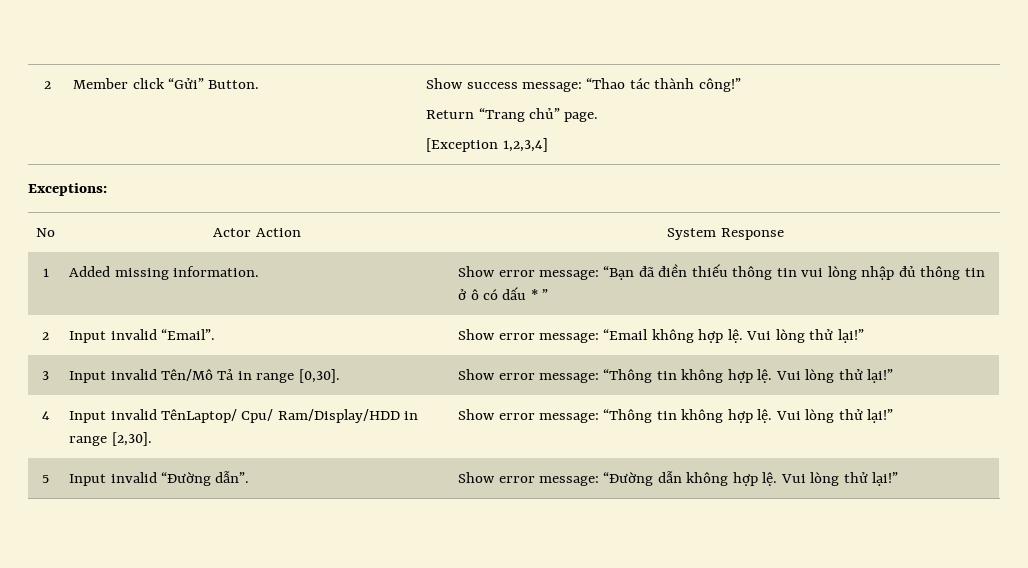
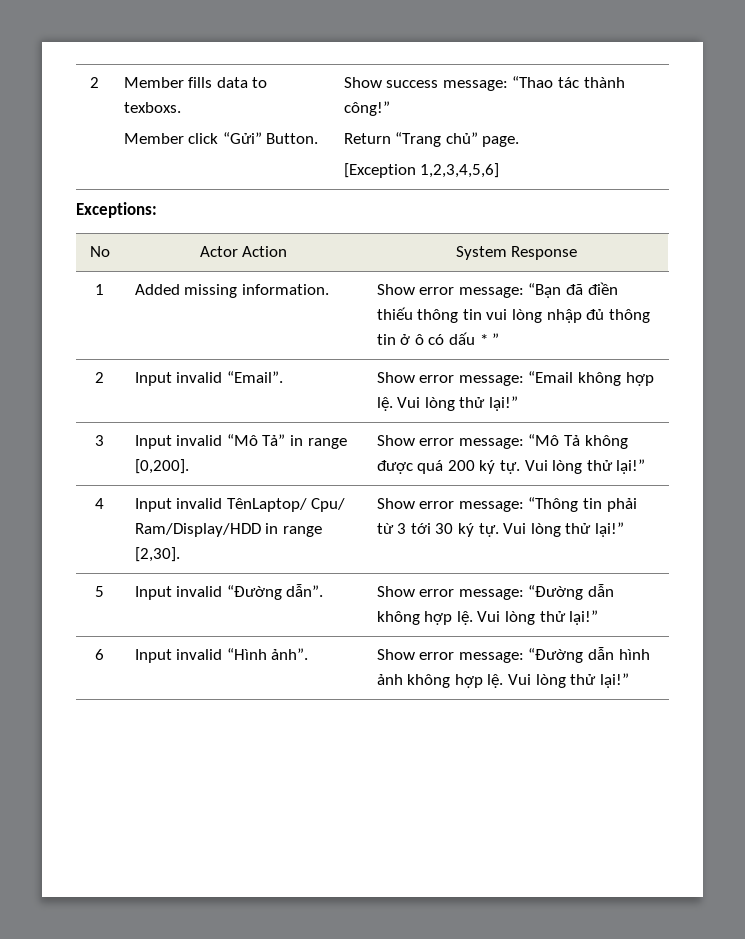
- 2 | Member click “Gửi” Button. | Show success message: “Thao tác thành công!”
+ 2 | Member fills data to texboxs.
+ Member click “Gửi” Button. | Show success message: “Thao tác thành công!”
  Return “Trang chủ” page.
- [Exception 1,2,3,4]
+ [Exception 1,2,3,4,5,6]
- 3 | Input invalid Tên/Mô Tả in range [0,30]. | Show error message: “Thông tin không hợp lệ. Vui lòng thử lại!”
+ 3 | Input invalid “Mô Tả” in range [0,200]. | Show error message: “Mô Tả không được quá 200 ký tự. Vui lòng thử lại!”
- 4 | Input invalid TênLaptop/ Cpu/ Ram/Display/HDD in range [2,30]. | Show error message: “Thông tin không hợp lệ. Vui lòng thử lại!”
+ 4 | Input invalid TênLaptop/ Cpu/ Ram/Display/HDD in range [2,30]. | Show error message: “Thông tin phải từ 3 tới 30 ký tự. Vui lòng thử lại!”
+ 6 | Input invalid “Hình ảnh”. | Show error message: “Đường dẫn hình ảnh không hợp lệ. Vui lòng thử lại!”

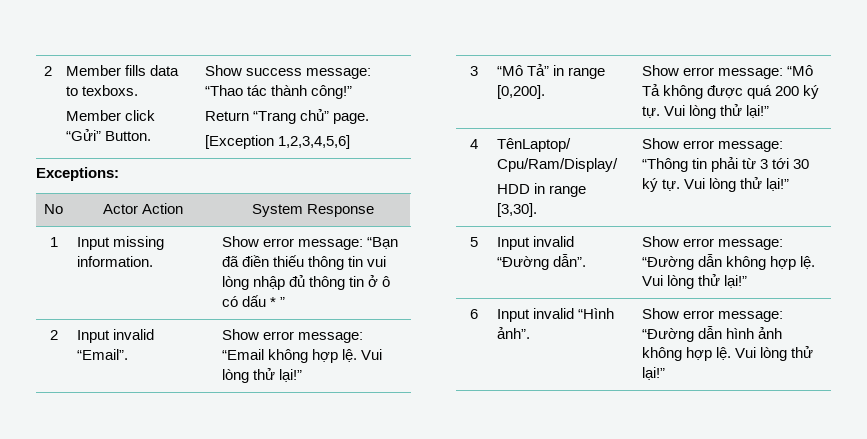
- 1 | Added missing information. | Show error message: “Bạn đã điền thiếu thông tin vui lòng nhập đủ thông tin ở ô có dấu * ”
+ 1 | Input missing information. | Show error message: “Bạn đã điền thiếu thông tin vui lòng nhập đủ thông tin ở ô có dấu * ”
- 3 | Input invalid “Mô Tả” in range [0,200]. | Show error message: “Mô Tả không được quá 200 ký tự. Vui lòng thử lại!”
+ 3 | “Mô Tả” in range [0,200]. | Show error message: “Mô Tả không được quá 200 ký tự. Vui lòng thử lại!”
- 4 | Input invalid TênLaptop/ Cpu/ Ram/Display/HDD in range [2,30]. | Show error message: “Thông tin phải từ 3 tới 30 ký tự. Vui lòng thử lại!”
+ 4 | TênLaptop/ Cpu/Ram/Display/
+ HDD in range [3,30]. | Show error message: “Thông tin phải từ 3 tới 30 ký tự. Vui lòng thử lại!”

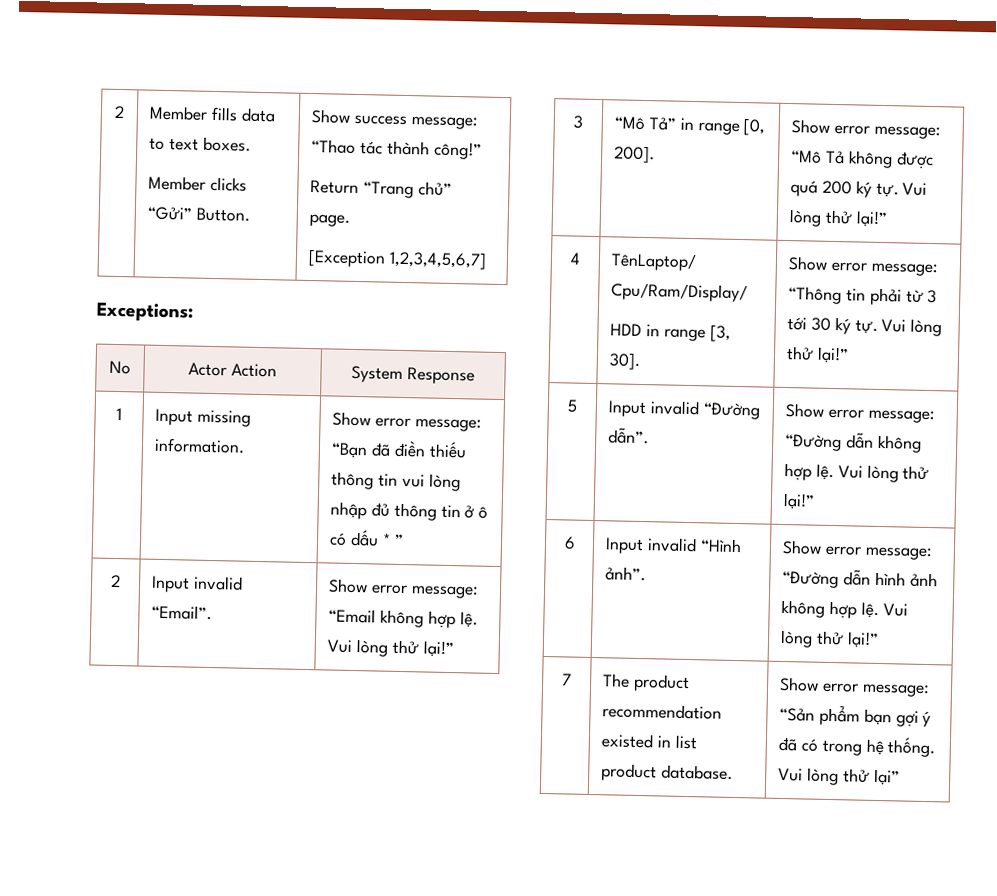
- 2 | Member fills data to texboxs.
- Member click “Gửi” Button. | Show success message: “Thao tác thành công!”
+ 2 | Member fills data to text boxes.
+ Member clicks “Gửi” Button. | Show success message: “Thao tác thành công!”
  Return “Trang chủ” page.
- [Exception 1,2,3,4,5,6]
+ [Exception 1,2,3,4,5,6,7]
- 3 | “Mô Tả” in range [0,200]. | Show error message: “Mô Tả không được quá 200 ký tự. Vui lòng thử lại!”
+ 3 | “Mô Tả” in range [0, 200]. | Show error message: “Mô Tả không được quá 200 ký tự. Vui lòng thử lại!”
  4 | TênLaptop/ Cpu/Ram/Display/
- HDD in range [3,30]. | Show error message: “Thông tin phải từ 3 tới 30 ký tự. Vui lòng thử lại!”
+ HDD in range [3, 30]. | Show error message: “Thông tin phải từ 3 tới 30 ký tự. Vui lòng thử lại!”
+ 7 | The product recommendation existed in list product database. | Show error message: “Sản phẩm bạn gợi ý đã có trong hệ thống. Vui lòng thử lại”

